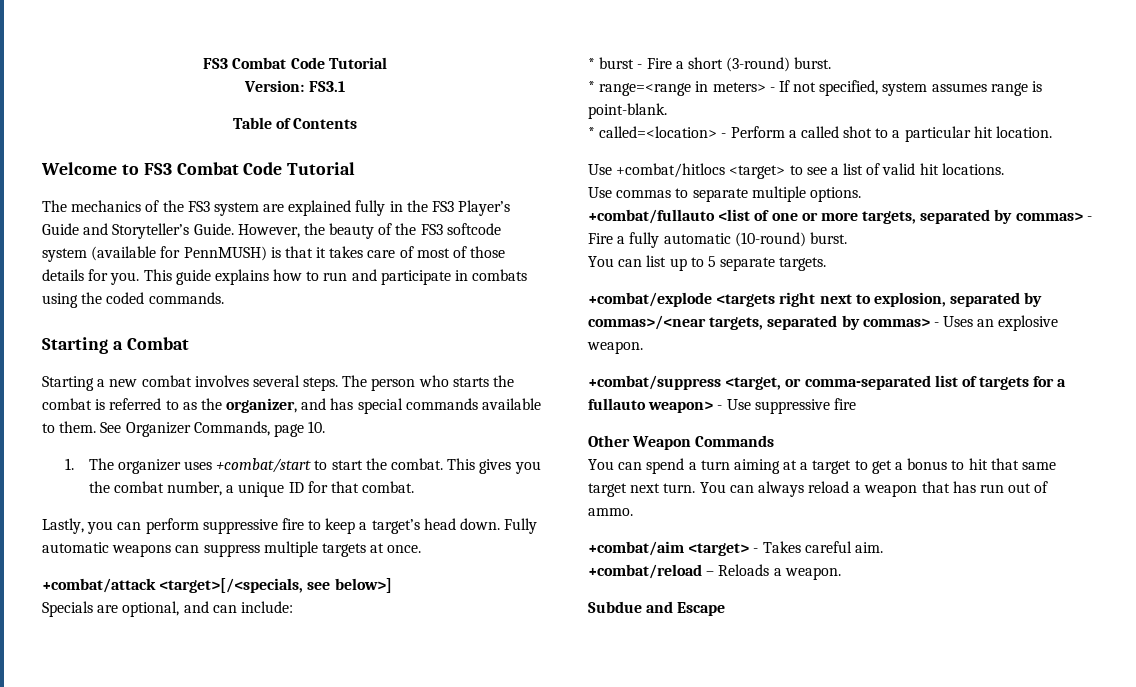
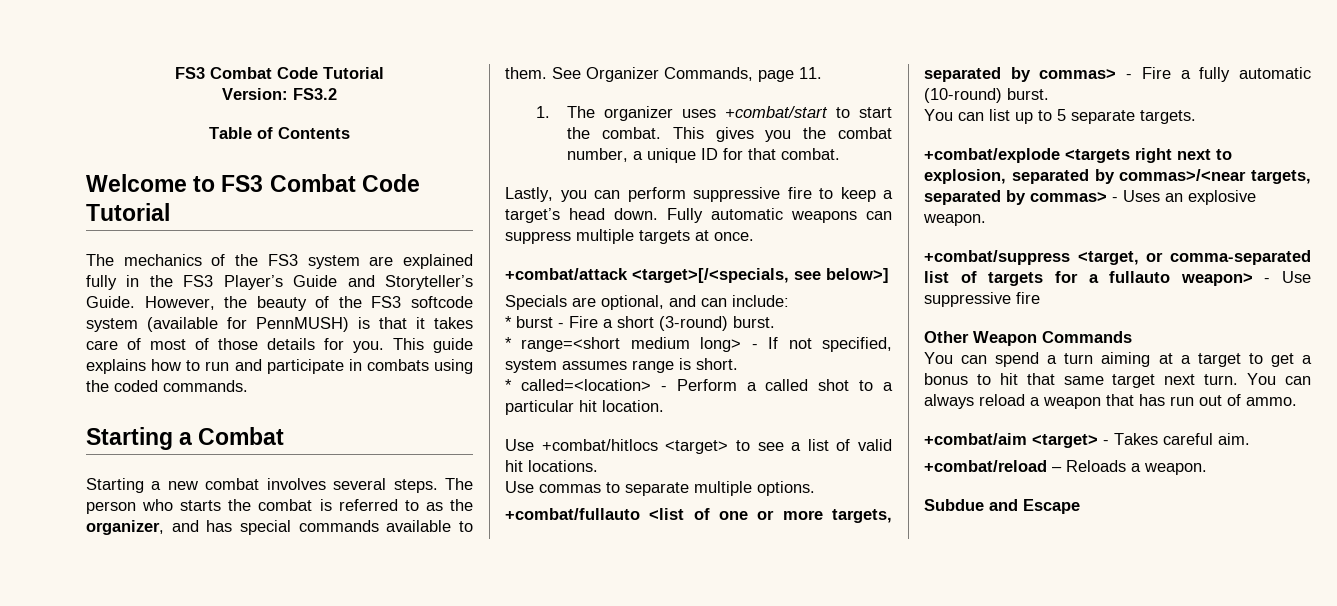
- Version: FS3.1
+ Version: FS3.2
- See Organizer Commands, page 10.
+ See Organizer Commands, page 11.
- * range=<range in meters> - If not specified, system assumes range is point-blank.
+ * range=<short medium long> - If not specified, system assumes range is short.

